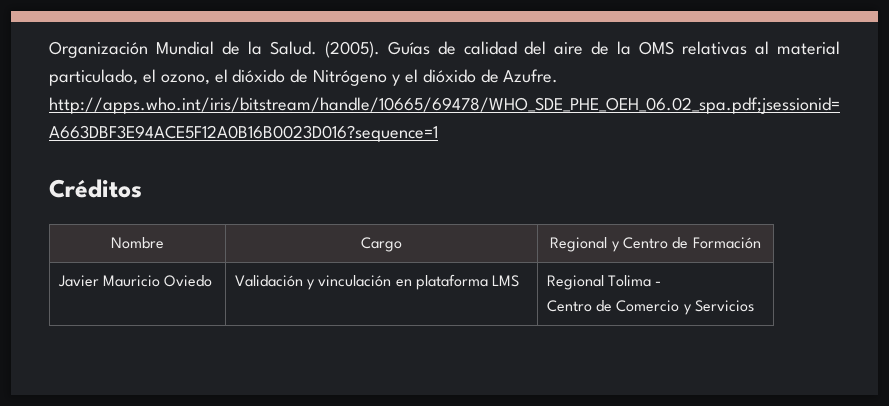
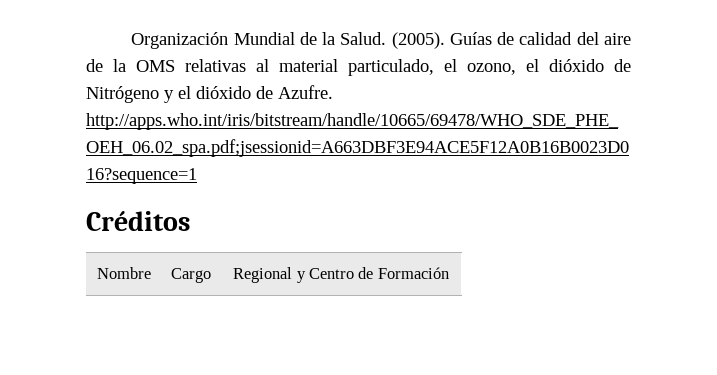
- Javier Mauricio Oviedo | Validación y vinculación en plataforma LMS | Regional Tolima -
- Centro de Comercio y Servicios

